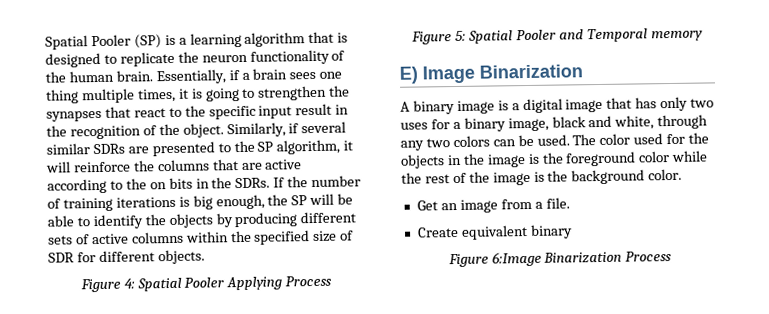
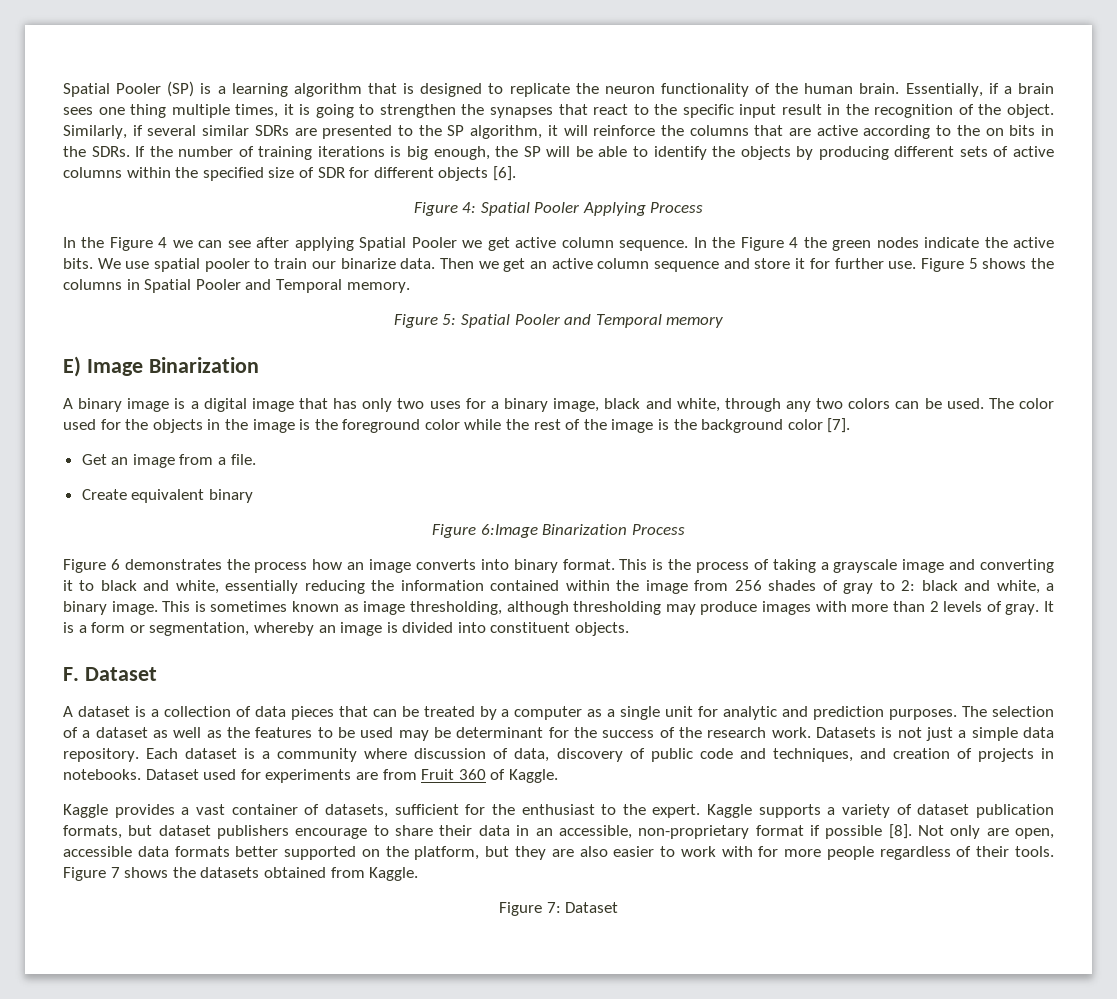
- If the number of training iterations is big enough, the SP will be able to identify the objects by producing different sets of active columns within the specified size of SDR for different objects.
+ If the number of training iterations is big enough, the SP will be able to identify the objects by producing different sets of active columns within the specified size of SDR for different objects [6].
+ In the Figure 4 we can see after applying Spatial Pooler we get active column sequence. In the Figure 4 the green nodes indicate the active bits. We use spatial pooler to train our binarize data. Then we get an active column sequence and store it for further use. Figure 5 shows the columns in Spatial Pooler and Temporal memory.
- The color used for the objects in the image is the foreground color while the rest of the image is the background color.
+ The color used for the objects in the image is the foreground color while the rest of the image is the background color [7].
+ Figure 6 demonstrates the process how an image converts into binary format. This is the process of taking a grayscale image and converting it to black and white, essentially reducing the information contained within the image from 256 shades of gray to 2: black and white, a binary image. This is sometimes known as image thresholding, although thresholding may produce images with more than 2 levels of gray. It is a form or segmentation, whereby an image is divided into constituent objects.
+ F. Dataset
+ A dataset is a collection of data pieces that can be treated by a computer as a single unit for analytic and prediction purposes. The selection of a dataset as well as the features to be used may be determinant for the success of the research work. Datasets is not just a simple data repository. Each dataset is a community where discussion of data, discovery of public code and techniques, and creation of projects in notebooks. Dataset used for experiments are from Fruit 360 of Kaggle.
+ Kaggle provides a vast container of datasets, sufficient for the enthusiast to the expert. Kaggle supports a variety of dataset publication formats, but dataset publishers encourage to share their data in an accessible, non-proprietary format if possible [8]. Not only are open, accessible data formats better supported on the platform, but they are also easier to work with for more people regardless of their tools. Figure 7 shows the datasets obtained from Kaggle.
+ Figure 7: Dataset

